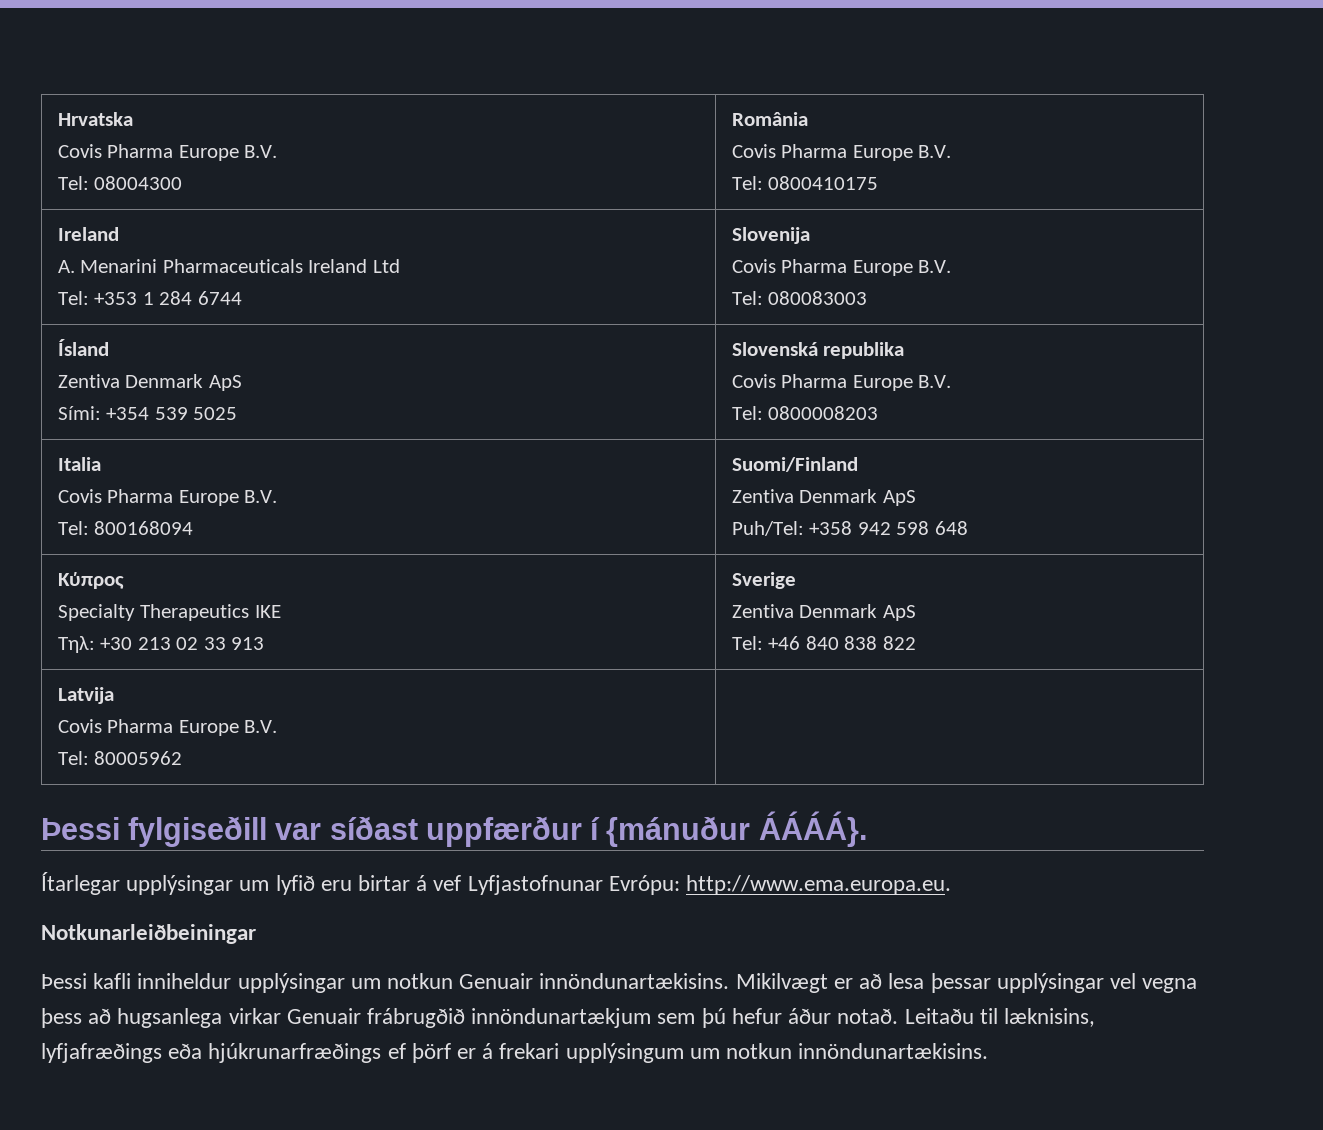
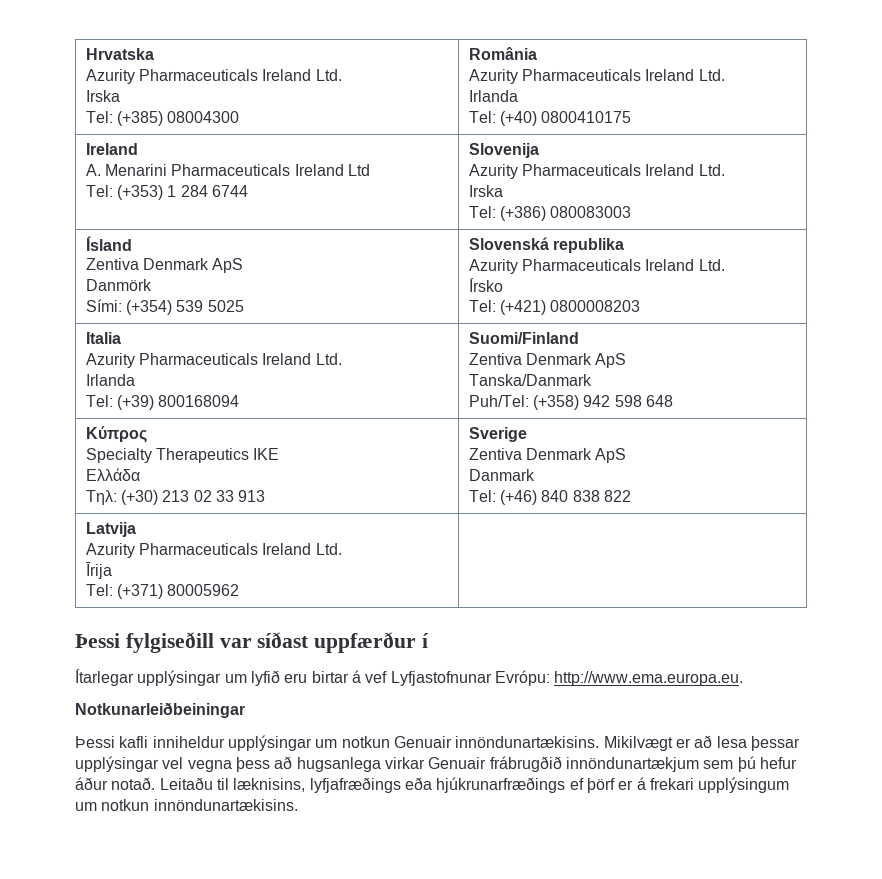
  Hrvatska
- Covis Pharma Europe B.V.
- Tel: 08004300 | România
- Covis Pharma Europe B.V.
- Tel: 0800410175
+ Azurity Pharmaceuticals Ireland Ltd.
+ Irska
+ Tel: (+385) 08004300 | România
+ Azurity Pharmaceuticals Ireland Ltd.
+ Irlanda
+ Tel: (+40) 0800410175
  Ireland
  A. Menarini Pharmaceuticals Ireland Ltd
- Tel: +353 1 284 6744 | Slovenija
- Covis Pharma Europe B.V.
- Tel: 080083003
+ Tel: (+353) 1 284 6744 | Slovenija
+ Azurity Pharmaceuticals Ireland Ltd.
+ Irska
+ Tel: (+386) 080083003
  Ísland
  Zentiva Denmark ApS
- Sími: +354 539 5025 | Slovenská republika
- Covis Pharma Europe B.V.
- Tel: 0800008203
+ Danmörk
+ Sími: (+354) 539 5025 | Slovenská republika
+ Azurity Pharmaceuticals Ireland Ltd.
+ Írsko
+ Tel: (+421) 0800008203
  Italia
- Covis Pharma Europe B.V.
- Tel: 800168094 | Suomi/Finland
+ Azurity Pharmaceuticals Ireland Ltd.
+ Irlanda
+ Tel: (+39) 800168094 | Suomi/Finland
  Zentiva Denmark ApS
- Puh/Tel: +358 942 598 648
+ Tanska/Danmark
+ Puh/Tel: (+358) 942 598 648
  Κύπρος
  Specialty Therapeutics IKE
- Τηλ: +30 213 02 33 913 | Sverige
+ Ελλάδα
+ Τηλ: (+30) 213 02 33 913 | Sverige
  Zentiva Denmark ApS
- Tel: +46 840 838 822
+ Danmark
+ Tel: (+46) 840 838 822
  Latvija
- Covis Pharma Europe B.V.
- Tel: 80005962 |
+ Azurity Pharmaceuticals Ireland Ltd.
+ Īrija
+ Tel: (+371) 80005962 |
- Þessi fylgiseðill var síðast uppfærður í {mánuður ÁÁÁÁ}.
+ Þessi fylgiseðill var síðast uppfærður í

